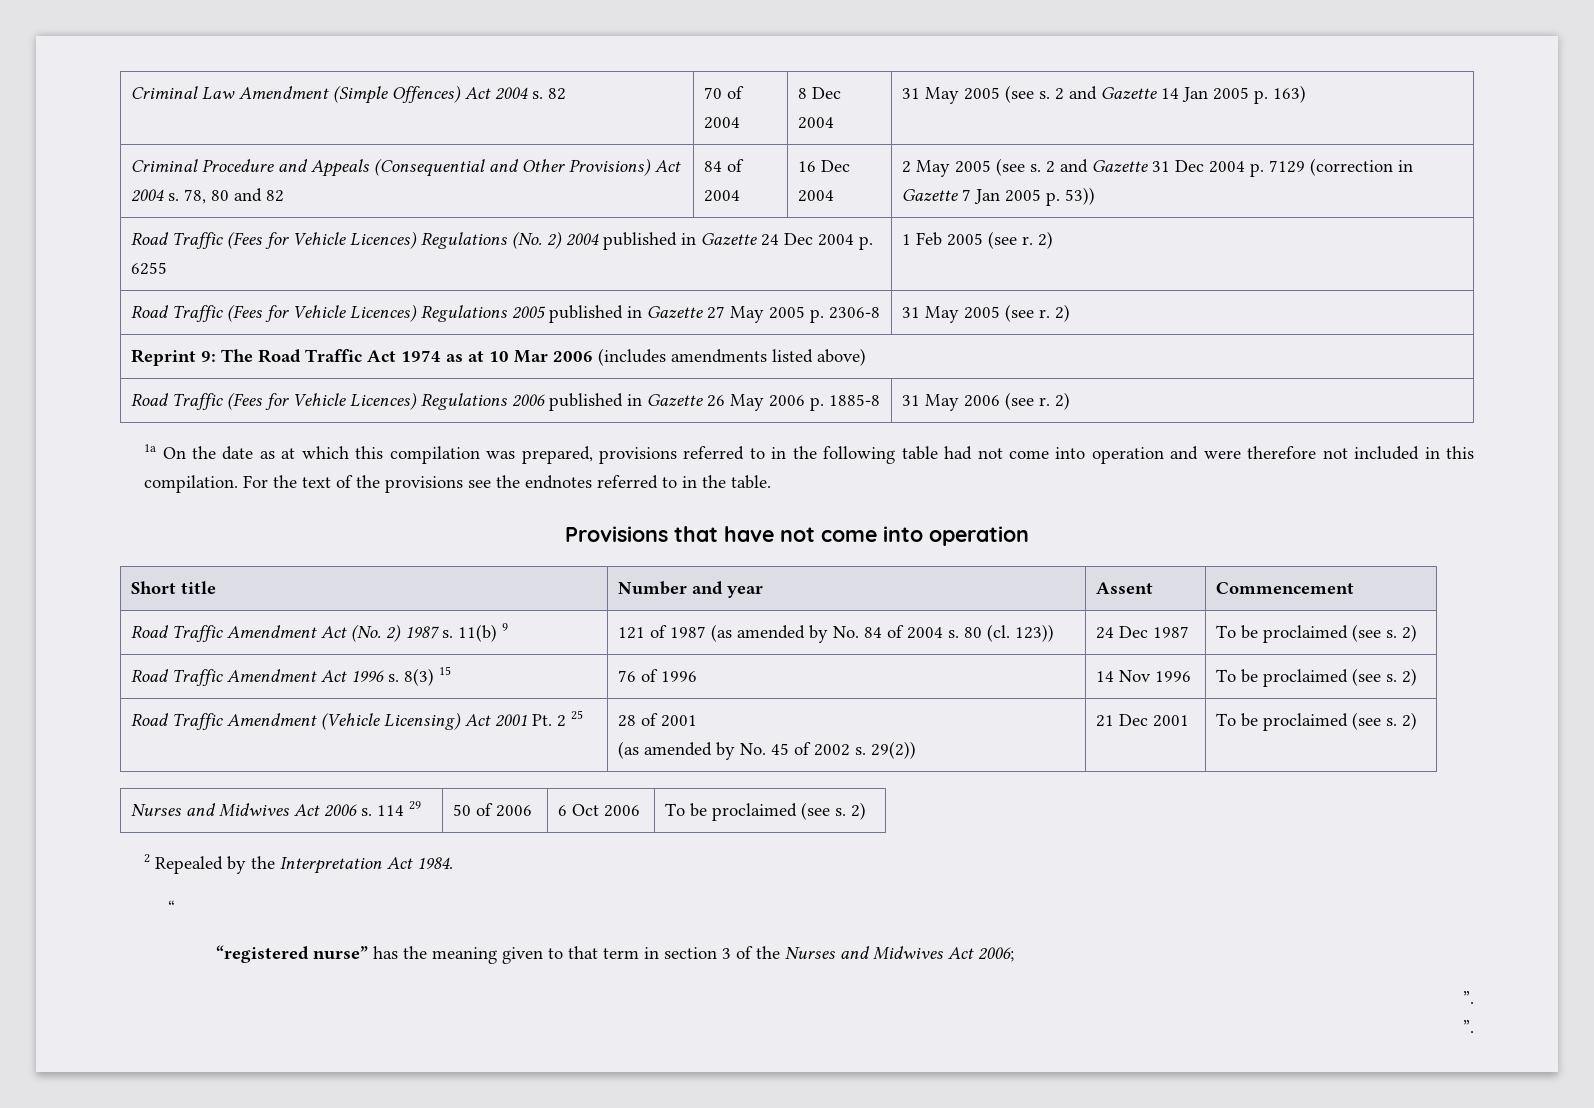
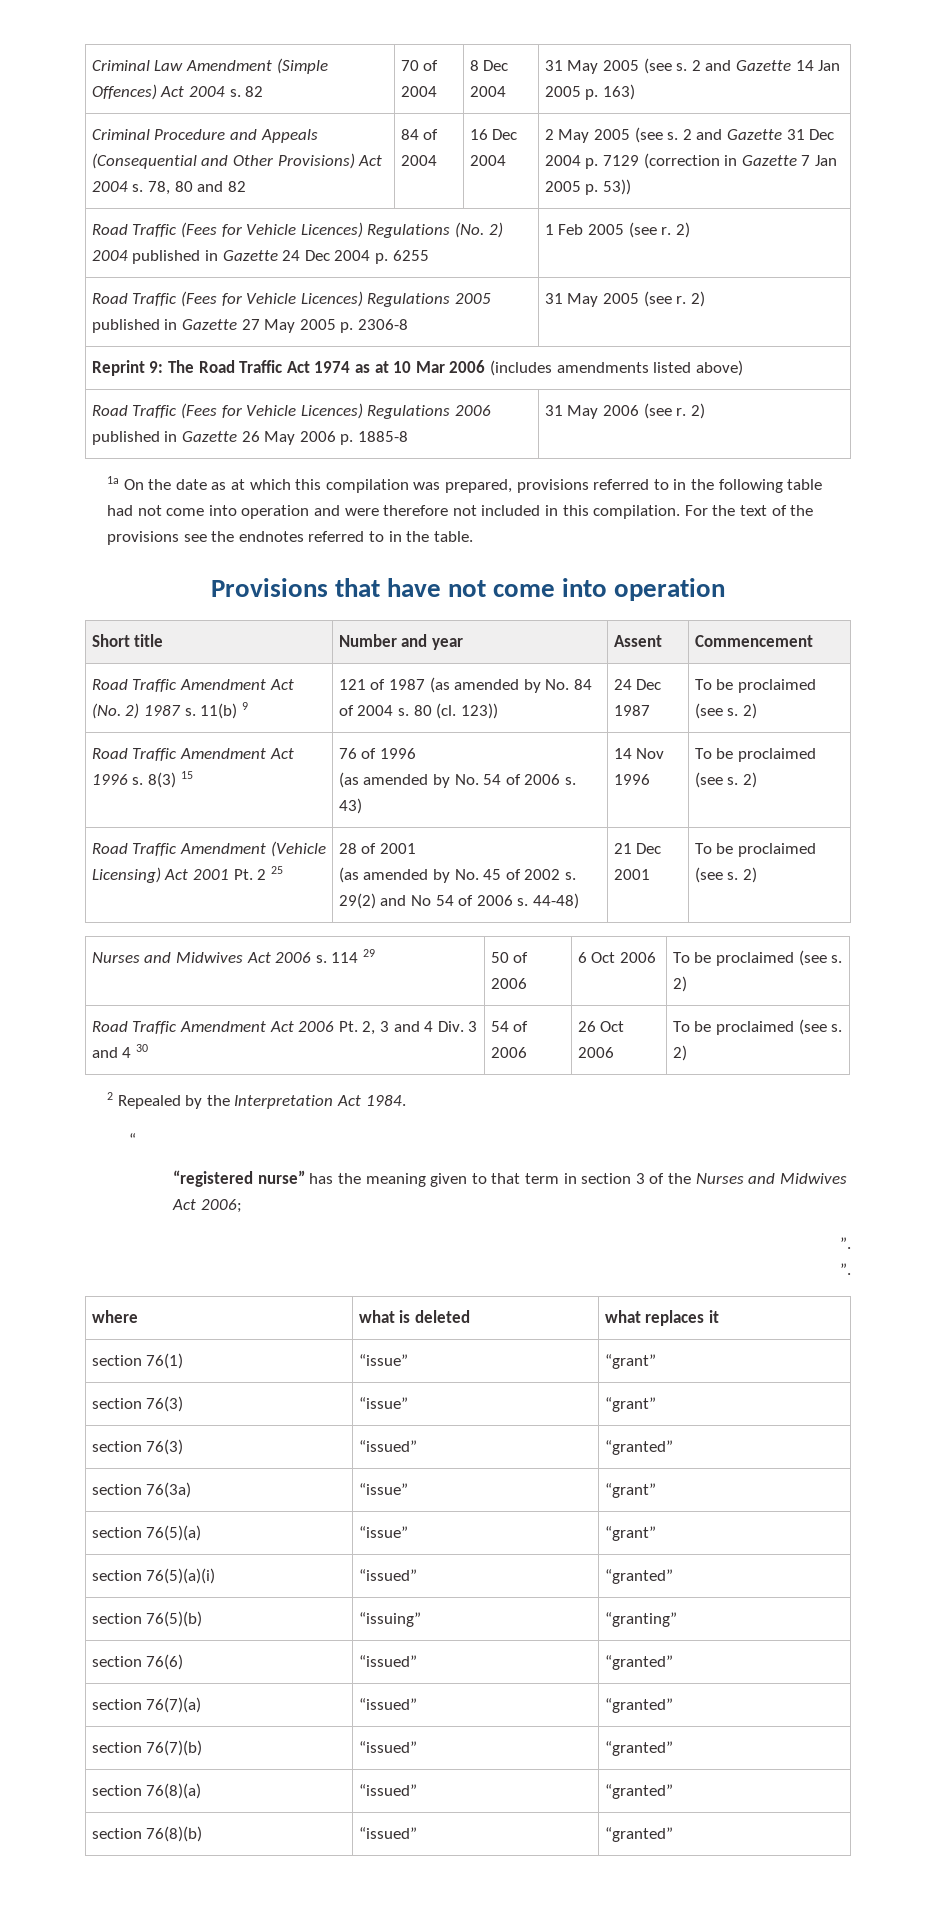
- Road Traffic Amendment Act 1996 s. 8(3) 15 | 76 of 1996 | 14 Nov 1996 | To be proclaimed (see s. 2)
+ Road Traffic Amendment Act 1996 s. 8(3) 15 | 76 of 1996
+ (as amended by No. 54 of 2006 s. 43) | 14 Nov 1996 | To be proclaimed (see s. 2)
  Road Traffic Amendment (Vehicle Licensing) Act 2001 Pt. 2 25 | 28 of 2001
- (as amended by No. 45 of 2002 s. 29(2)) | 21 Dec 2001 | To be proclaimed (see s. 2)
+ (as amended by No. 45 of 2002 s. 29(2) and No 54 of 2006 s. 44-48) | 21 Dec 2001 | To be proclaimed (see s. 2)
+ Road Traffic Amendment Act 2006 Pt. 2, 3 and 4 Div. 3 and 4 30 | 54 of 2006 | 26 Oct 2006 | To be proclaimed (see s. 2)
+ where | what is deleted | what replaces it
+ section 76(1) | “issue” | “grant”
+ section 76(3) | “issue” | “grant”
+ section 76(3) | “issued” | “granted”
+ section 76(3a) | “issue” | “grant”
+ section 76(5)(a) | “issue” | “grant”
+ section 76(5)(a)(i) | “issued” | “granted”
+ section 76(5)(b) | “issuing” | “granting”
+ section 76(6) | “issued” | “granted”
+ section 76(7)(a) | “issued” | “granted”
+ section 76(7)(b) | “issued” | “granted”
+ section 76(8)(a) | “issued” | “granted”
+ section 76(8)(b) | “issued” | “granted”

